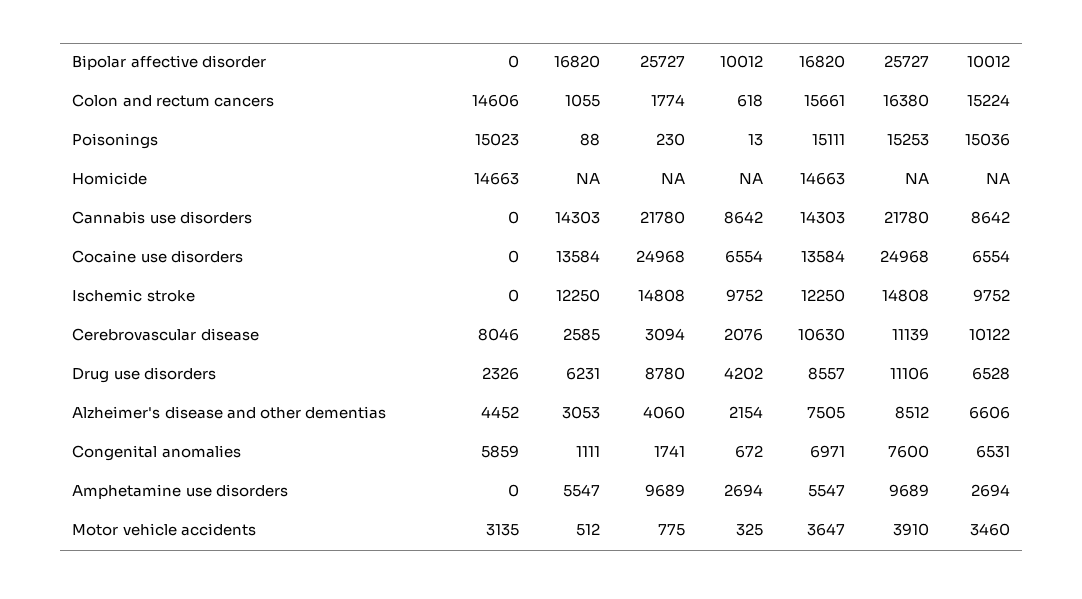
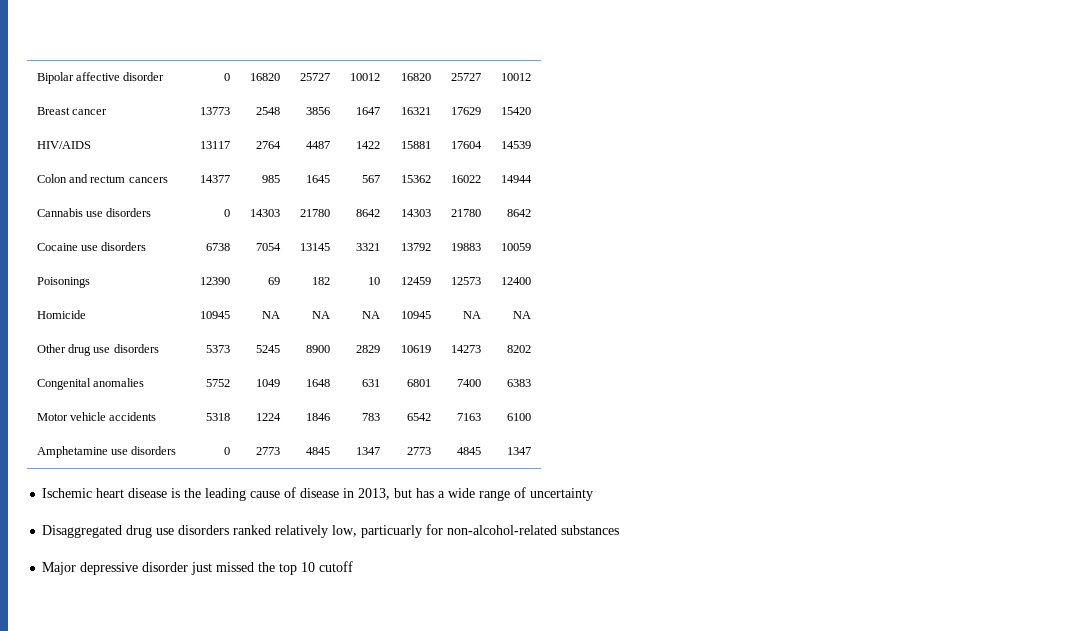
- Colon and rectum cancers | 14606 | 1055 | 1774 | 618 | 15661 | 16380 | 15224
- Poisonings | 15023 | 88 | 230 | 13 | 15111 | 15253 | 15036
- Homicide | 14663 | NA | NA | NA | 14663 | NA | NA
+ Breast cancer | 13773 | 2548 | 3856 | 1647 | 16321 | 17629 | 15420
+ HIV/AIDS | 13117 | 2764 | 4487 | 1422 | 15881 | 17604 | 14539
+ Colon and rectum cancers | 14377 | 985 | 1645 | 567 | 15362 | 16022 | 14944
- Cocaine use disorders | 0 | 13584 | 24968 | 6554 | 13584 | 24968 | 6554
- Ischemic stroke | 0 | 12250 | 14808 | 9752 | 12250 | 14808 | 9752
- Cerebrovascular disease | 8046 | 2585 | 3094 | 2076 | 10630 | 11139 | 10122
- Drug use disorders | 2326 | 6231 | 8780 | 4202 | 8557 | 11106 | 6528
- Alzheimer's disease and other dementias | 4452 | 3053 | 4060 | 2154 | 7505 | 8512 | 6606
- Congenital anomalies | 5859 | 1111 | 1741 | 672 | 6971 | 7600 | 6531
- Amphetamine use disorders | 0 | 5547 | 9689 | 2694 | 5547 | 9689 | 2694
- Motor vehicle accidents | 3135 | 512 | 775 | 325 | 3647 | 3910 | 3460
+ Cocaine use disorders | 6738 | 7054 | 13145 | 3321 | 13792 | 19883 | 10059
+ Poisonings | 12390 | 69 | 182 | 10 | 12459 | 12573 | 12400
+ Homicide | 10945 | NA | NA | NA | 10945 | NA | NA
+ Other drug use disorders | 5373 | 5245 | 8900 | 2829 | 10619 | 14273 | 8202
+ Congenital anomalies | 5752 | 1049 | 1648 | 631 | 6801 | 7400 | 6383
+ Motor vehicle accidents | 5318 | 1224 | 1846 | 783 | 6542 | 7163 | 6100
+ Amphetamine use disorders | 0 | 2773 | 4845 | 1347 | 2773 | 4845 | 1347
+ Ischemic heart disease is the leading cause of disease in 2013, but has a wide range of uncertainty
+ Disaggregated drug use disorders ranked relatively low, particuarly for non-alcohol-related substances
+ Major depressive disorder just missed the top 10 cutoff

